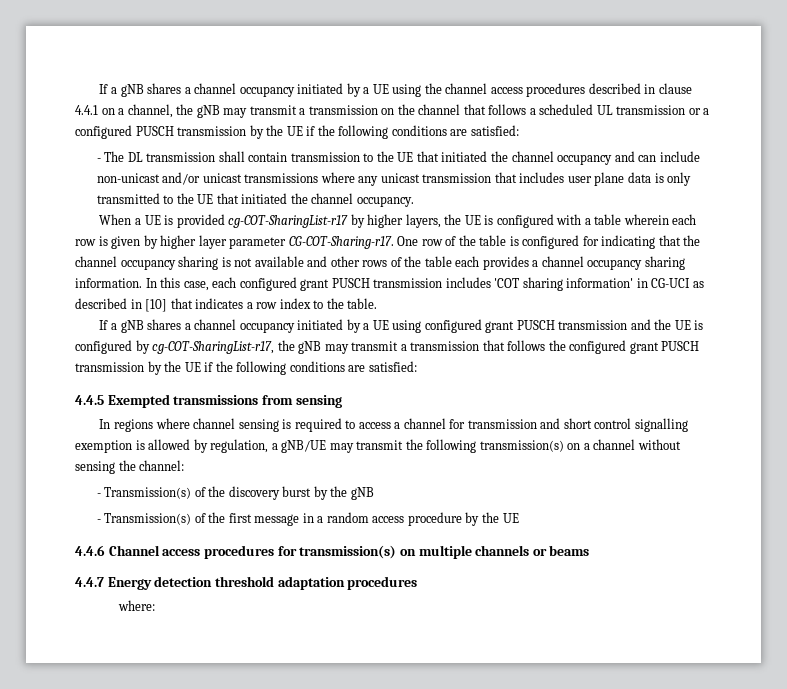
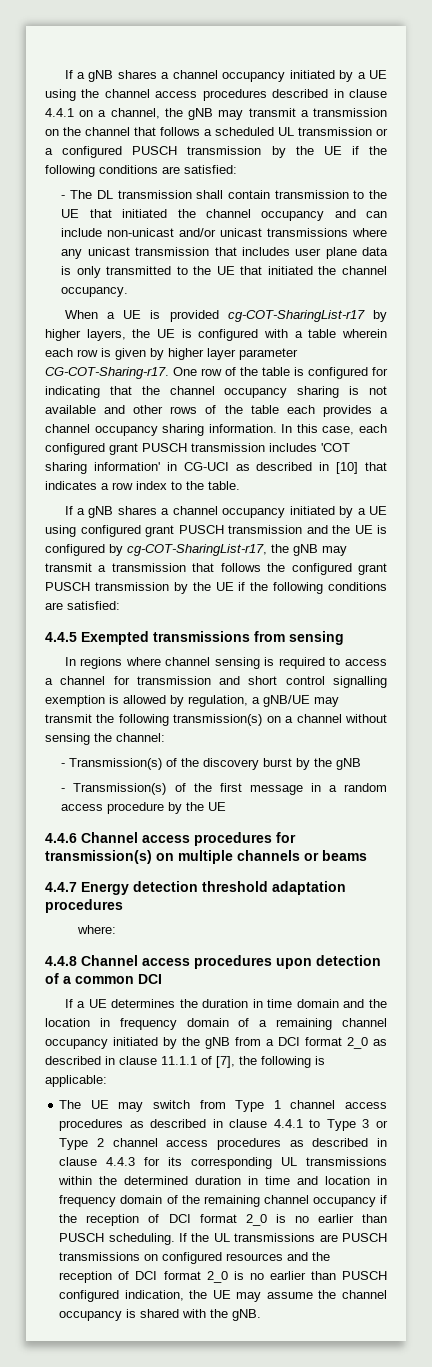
+ 4.4.8 Channel access procedures upon detection of a common DCI
+ If a UE determines the duration in time domain and the location in frequency domain of a remaining channel occupancy initiated by the gNB from a DCI format 2_0 as described in clause 11.1.1 of [7], the following is applicable:
+ The UE may switch from Type 1 channel access procedures as described in clause 4.4.1 to Type 3 or Type 2 channel access procedures as described in clause 4.4.3 for its corresponding UL transmissions within the determined duration in time and location in frequency domain of the remaining channel occupancy if the reception of DCI format 2_0 is no earlier than PUSCH scheduling. If the UL transmissions are PUSCH transmissions on configured resources and the reception of DCI format 2_0 is no earlier than PUSCH configured indication, the UE may assume the channel occupancy is shared with the gNB.

